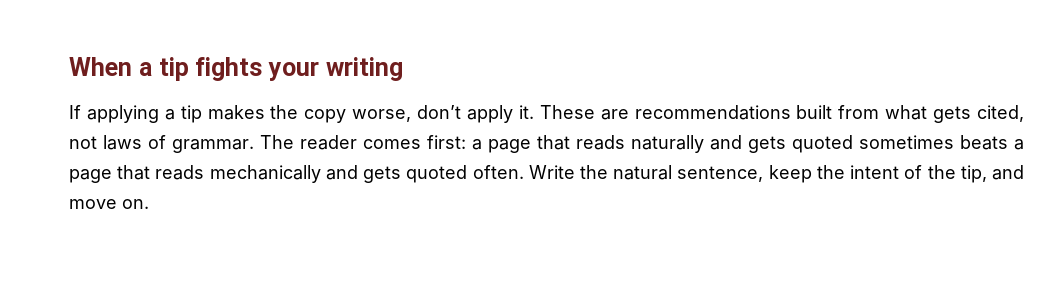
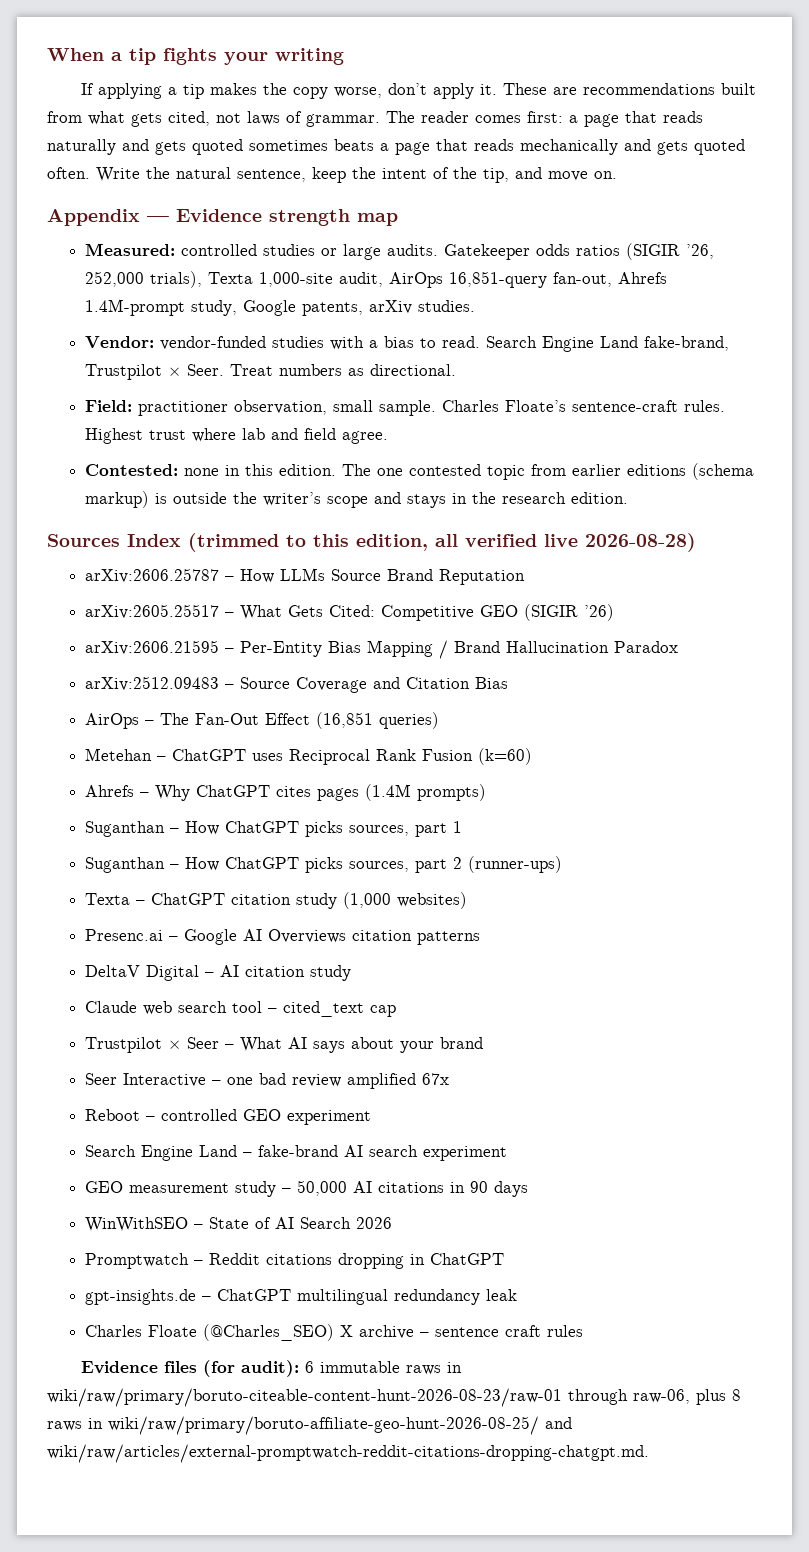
+ Appendix — Evidence strength map
+ Measured: controlled studies or large audits. Gatekeeper odds ratios (SIGIR ’26, 252,000 trials), Texta 1,000-site audit, AirOps 16,851-query fan-out, Ahrefs 1.4M-prompt study, Google patents, arXiv studies.
+ Vendor: vendor-funded studies with a bias to read. Search Engine Land fake-brand, Trustpilot × Seer. Treat numbers as directional.
+ Field: practitioner observation, small sample. Charles Floate’s sentence-craft rules. Highest trust where lab and field agree.
+ Contested: none in this edition. The one contested topic from earlier editions (schema markup) is outside the writer’s scope and stays in the research edition.
+ Sources Index (trimmed to this edition, all verified live 2026-08-28)
+ arXiv:2606.25787 – How LLMs Source Brand Reputation
+ arXiv:2605.25517 – What Gets Cited: Competitive GEO (SIGIR ’26)
+ arXiv:2606.21595 – Per-Entity Bias Mapping / Brand Hallucination Paradox
+ arXiv:2512.09483 – Source Coverage and Citation Bias
+ AirOps – The Fan-Out Effect (16,851 queries)
+ Metehan – ChatGPT uses Reciprocal Rank Fusion (k=60)
+ Ahrefs – Why ChatGPT cites pages (1.4M prompts)
+ Suganthan – How ChatGPT picks sources, part 1
+ Suganthan – How ChatGPT picks sources, part 2 (runner-ups)
+ Texta – ChatGPT citation study (1,000 websites)
+ Presenc.ai – Google AI Overviews citation patterns
+ DeltaV Digital – AI citation study
+ Claude web search tool – cited_text cap
+ Trustpilot × Seer – What AI says about your brand
+ Seer Interactive – one bad review amplified 67x
+ Reboot – controlled GEO experiment
+ Search Engine Land – fake-brand AI search experiment
+ GEO measurement study – 50,000 AI citations in 90 days
+ WinWithSEO – State of AI Search 2026
+ Promptwatch – Reddit citations dropping in ChatGPT
+ gpt-insights.de – ChatGPT multilingual redundancy leak
+ Charles Floate (@Charles_SEO) X archive – sentence craft rules
+ Evidence files (for audit): 6 immutable raws in wiki/raw/primary/boruto-citeable-content-hunt-2026-08-23/raw-01 through raw-06, plus 8 raws in wiki/raw/primary/boruto-affiliate-geo-hunt-2026-08-25/ and wiki/raw/articles/external-promptwatch-reddit-citations-dropping-chatgpt.md.

